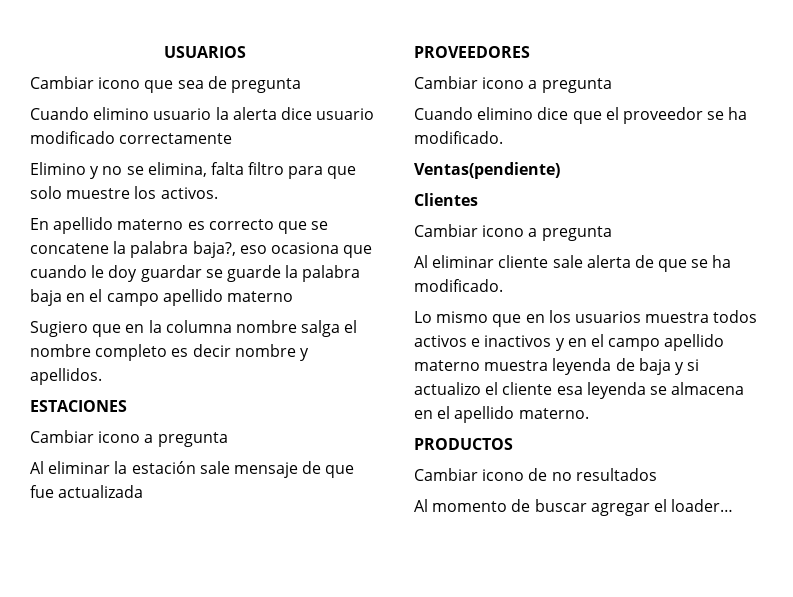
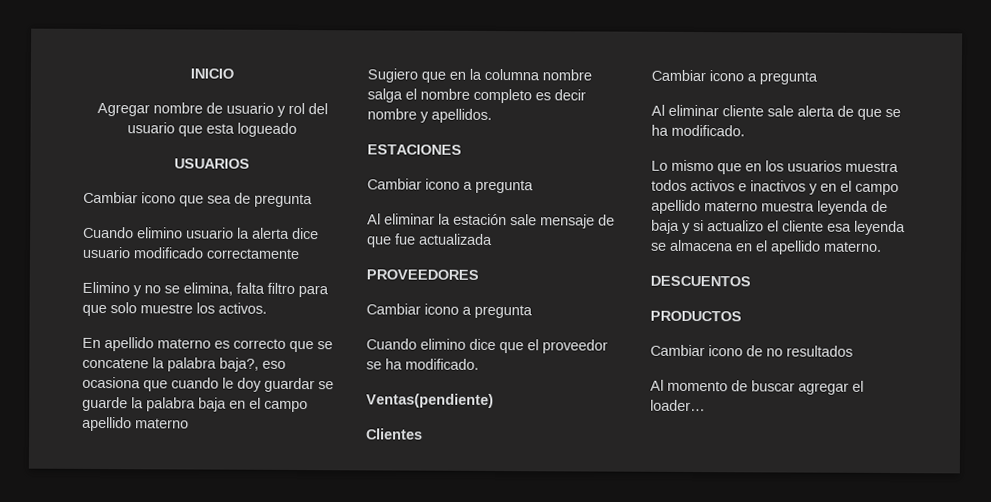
+ INICIO
+ Agregar nombre de usuario y rol del usuario que esta logueado
+ DESCUENTOS

